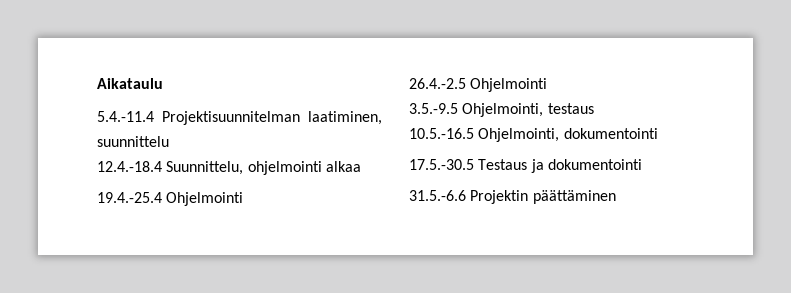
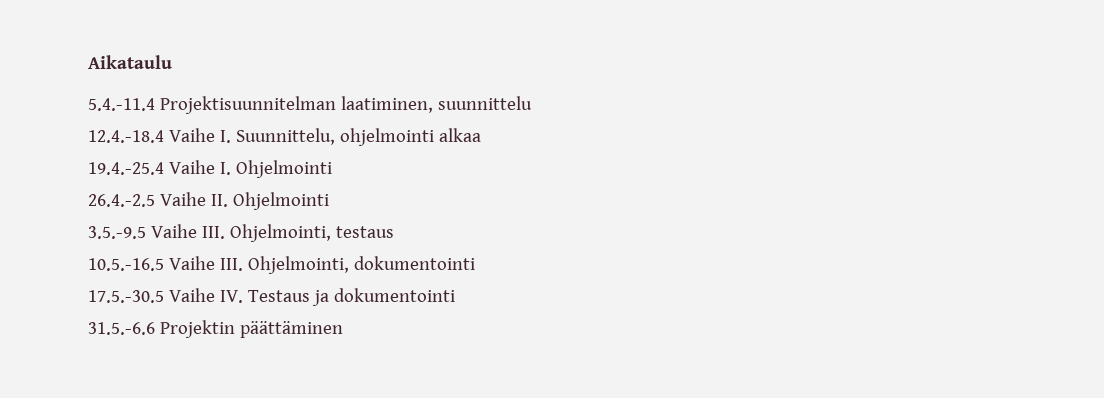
- 12.4.-18.4 Suunnittelu, ohjelmointi alkaa
+ 12.4.-18.4 Vaihe I. Suunnittelu, ohjelmointi alkaa
- 19.4.-25.4 Ohjelmointi
+ 19.4.-25.4 Vaihe I. Ohjelmointi
- 26.4.-2.5 Ohjelmointi
+ 26.4.-2.5 Vaihe II. Ohjelmointi
- 3.5.-9.5 Ohjelmointi, testaus
+ 3.5.-9.5 Vaihe III. Ohjelmointi, testaus
- 10.5.-16.5 Ohjelmointi, dokumentointi
+ 10.5.-16.5 Vaihe III. Ohjelmointi, dokumentointi
- 17.5.-30.5 Testaus ja dokumentointi
+ 17.5.-30.5 Vaihe IV. Testaus ja dokumentointi

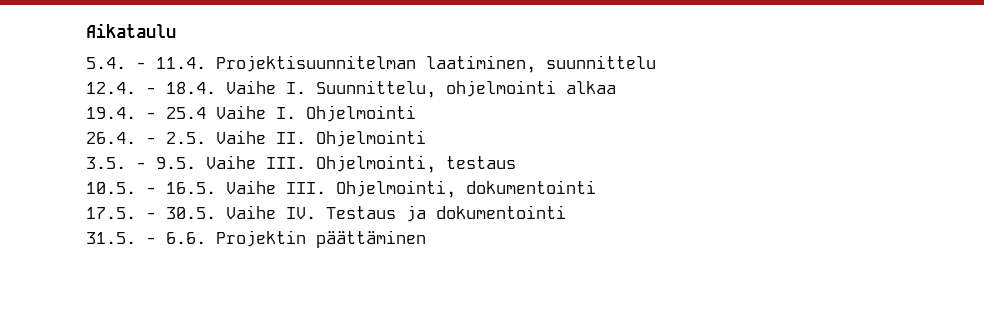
- 5.4.-11.4 Projektisuunnitelman laatiminen, suunnittelu
+ 5.4. - 11.4. Projektisuunnitelman laatiminen, suunnittelu
- 12.4.-18.4 Vaihe I. Suunnittelu, ohjelmointi alkaa
+ 12.4. - 18.4. Vaihe I. Suunnittelu, ohjelmointi alkaa
- 19.4.-25.4 Vaihe I. Ohjelmointi
+ 19.4. - 25.4 Vaihe I. Ohjelmointi
- 26.4.-2.5 Vaihe II. Ohjelmointi
+ 26.4. - 2.5. Vaihe II. Ohjelmointi
- 3.5.-9.5 Vaihe III. Ohjelmointi, testaus
+ 3.5. - 9.5. Vaihe III. Ohjelmointi, testaus
- 10.5.-16.5 Vaihe III. Ohjelmointi, dokumentointi
+ 10.5. - 16.5. Vaihe III. Ohjelmointi, dokumentointi
- 17.5.-30.5 Vaihe IV. Testaus ja dokumentointi
+ 17.5. - 30.5. Vaihe IV. Testaus ja dokumentointi
- 31.5.-6.6 Projektin päättäminen
+ 31.5. - 6.6. Projektin päättäminen

